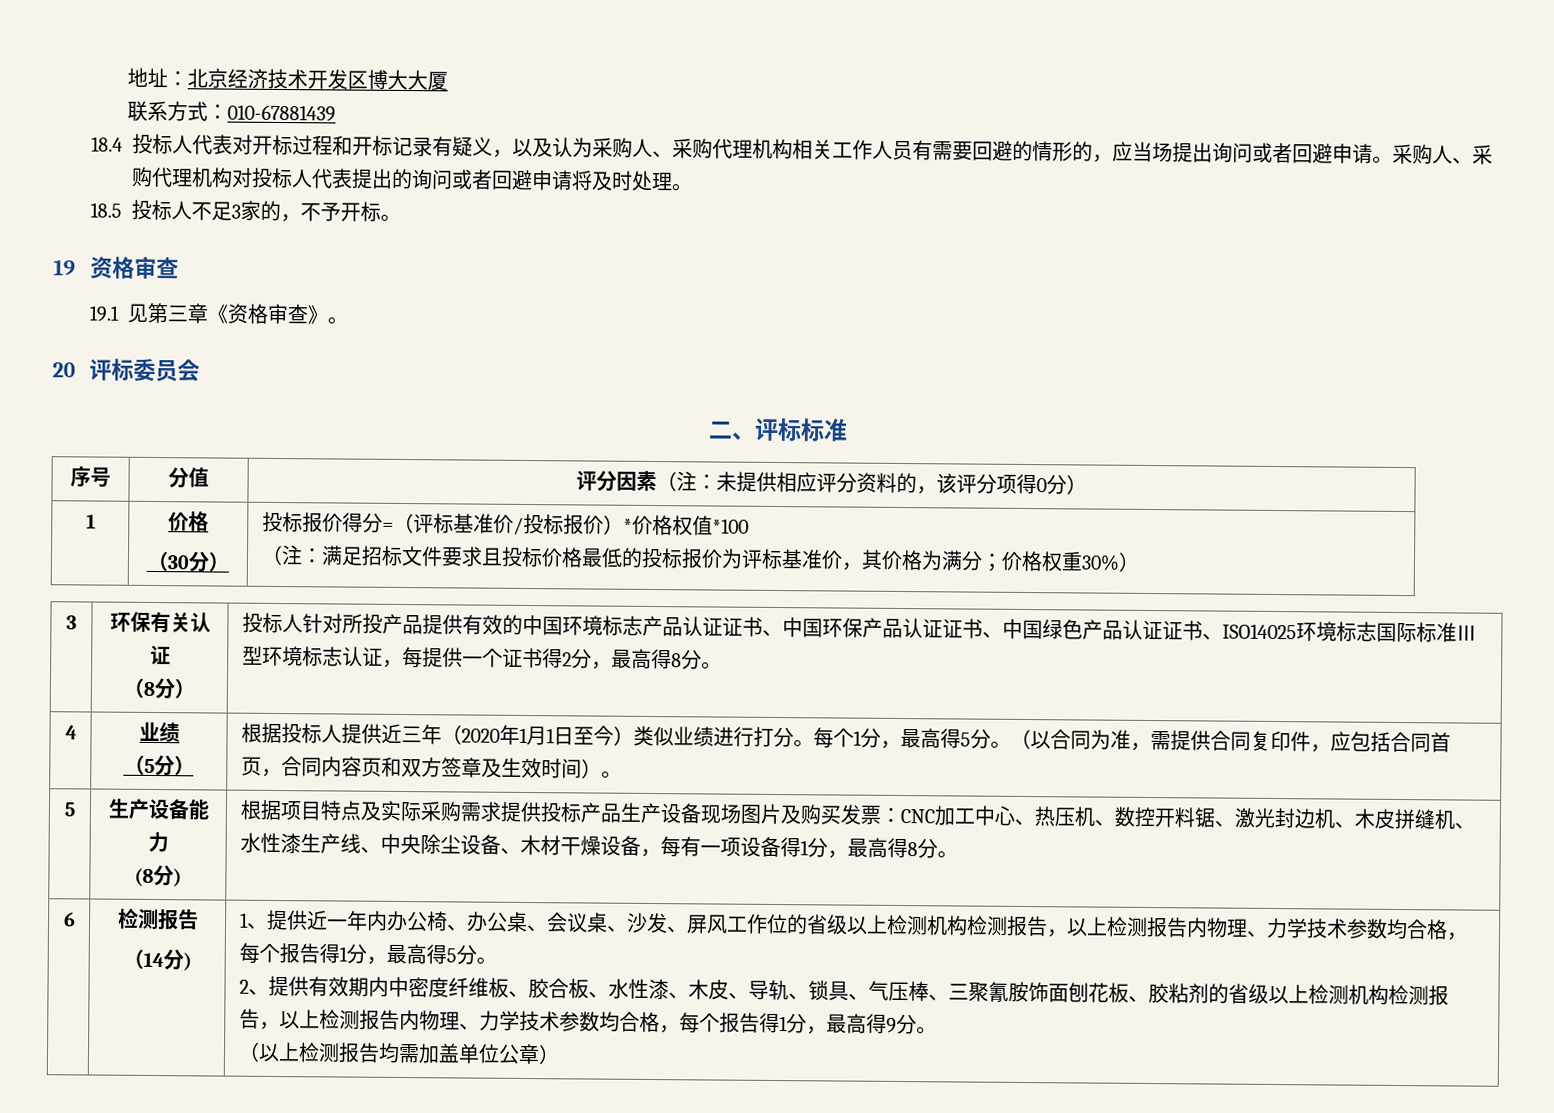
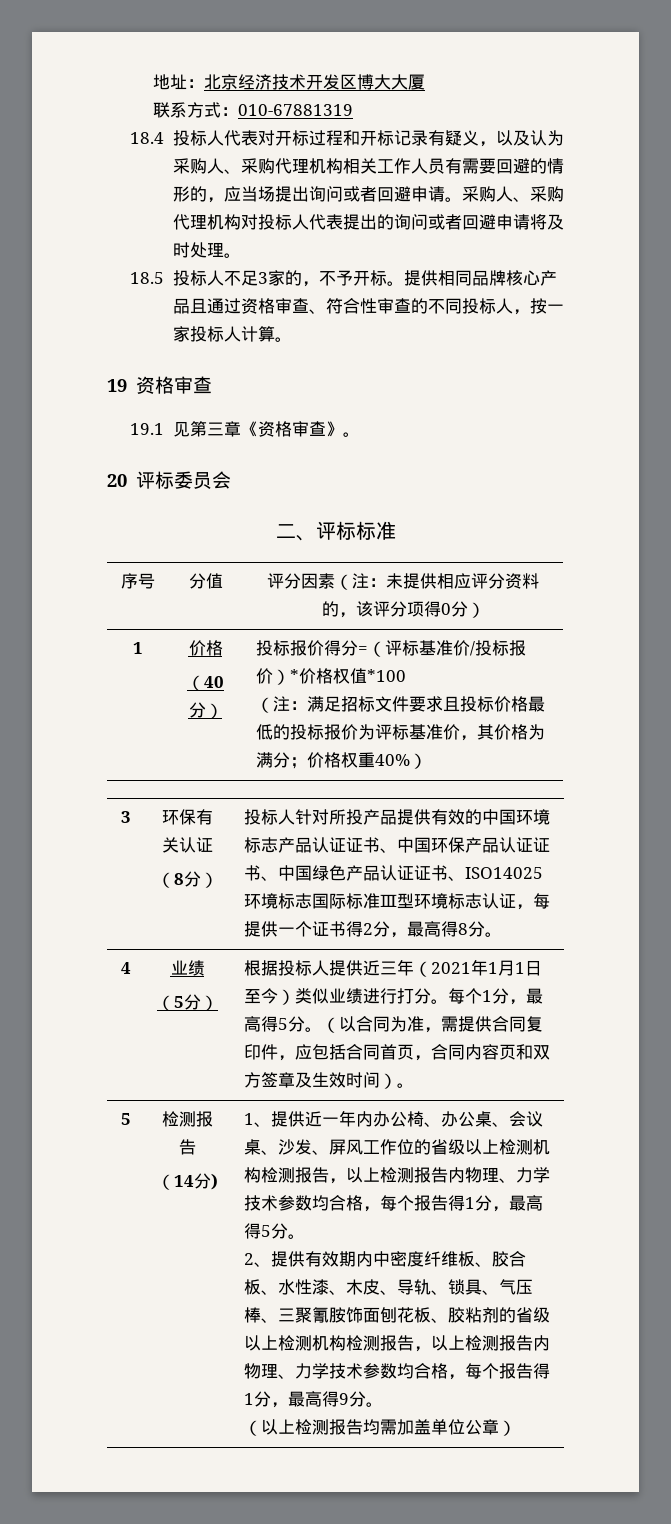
- 联系方式：010-67881439
+ 联系方式：010-67881319
+ 提供相同品牌核心产品且通过资格审查、符合性审查的不同投标人，按一家投标人计算。
- （30分）
+ （40分）
- （注：满足招标文件要求且投标价格最低的投标报价为评标基准价，其价格为满分；价格权重30%）
+ （注：满足招标文件要求且投标价格最低的投标报价为评标基准价，其价格为满分；价格权重40%）
- 根据投标人提供近三年（2020年1月1日至今）类似业绩进行打分。
+ 根据投标人提供近三年（2021年1月1日至今）类似业绩进行打分。
- 生产设备能力
- (8分) | 根据项目特点及实际采购需求提供投标产品生产设备现场图片及购买发票：CNC加工中心、热压机、数控开料锯、激光封边机、木皮拼缝机、水性漆生产线、中央除尘设备、木材干燥设备，每有一项设备得1分，最高得8分。
- 6

